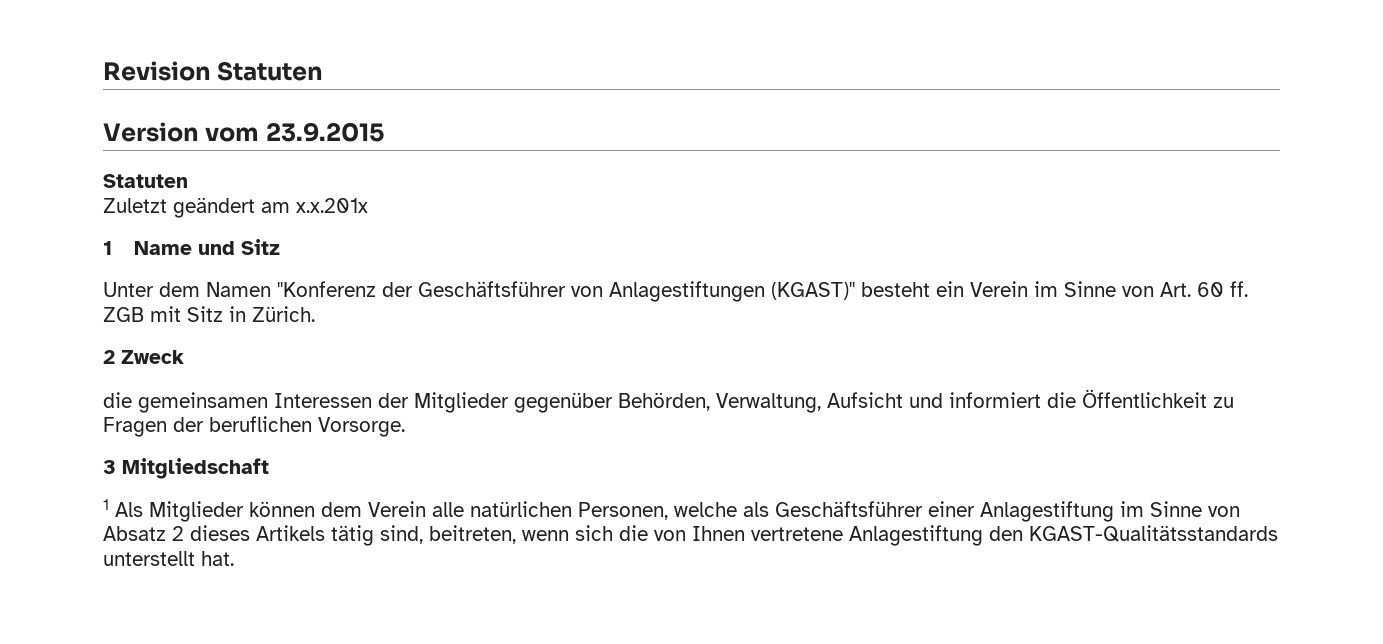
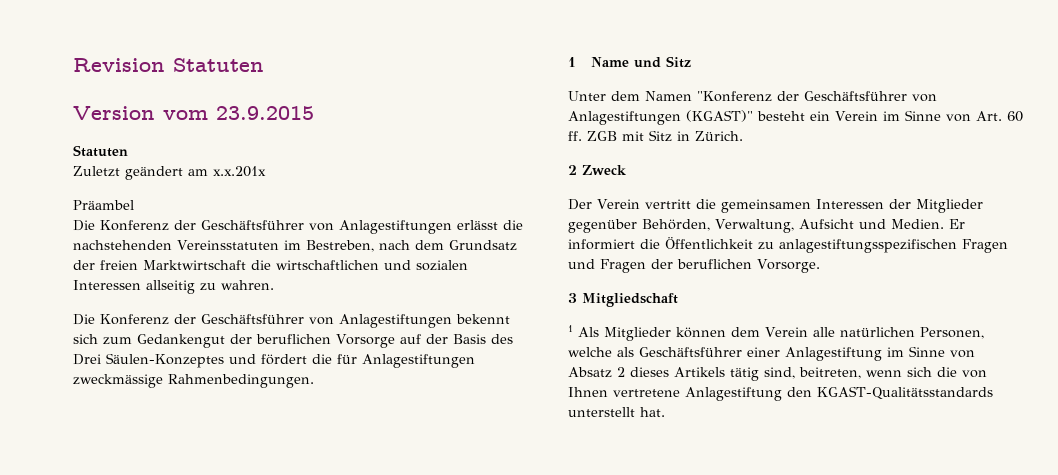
+ Präambel
+ Die Konferenz der Geschäftsführer von Anlagestiftungen erlässt die nachstehenden Vereinsstatuten im Bestreben, nach dem Grundsatz der freien Marktwirtschaft die wirtschaftlichen und sozialen Interessen allseitig zu wahren.
+ Die Konferenz der Geschäftsführer von Anlagestiftungen bekennt sich zum Gedankengut der beruflichen Vorsorge auf der Basis des Drei Säulen-Konzeptes und fördert die für Anlagestiftungen zweckmässige Rahmenbedingungen.
- die gemeinsamen Interessen der Mitglieder gegenüber Behörden, Verwaltung, Aufsicht und informiert die Öffentlichkeit zu Fragen der beruflichen Vorsorge.
+ Der Verein vertritt die gemeinsamen Interessen der Mitglieder gegenüber Behörden, Verwaltung, Aufsicht und Medien. Er informiert die Öffentlichkeit zu anlagestiftungsspezifischen Fragen und Fragen der beruflichen Vorsorge.

